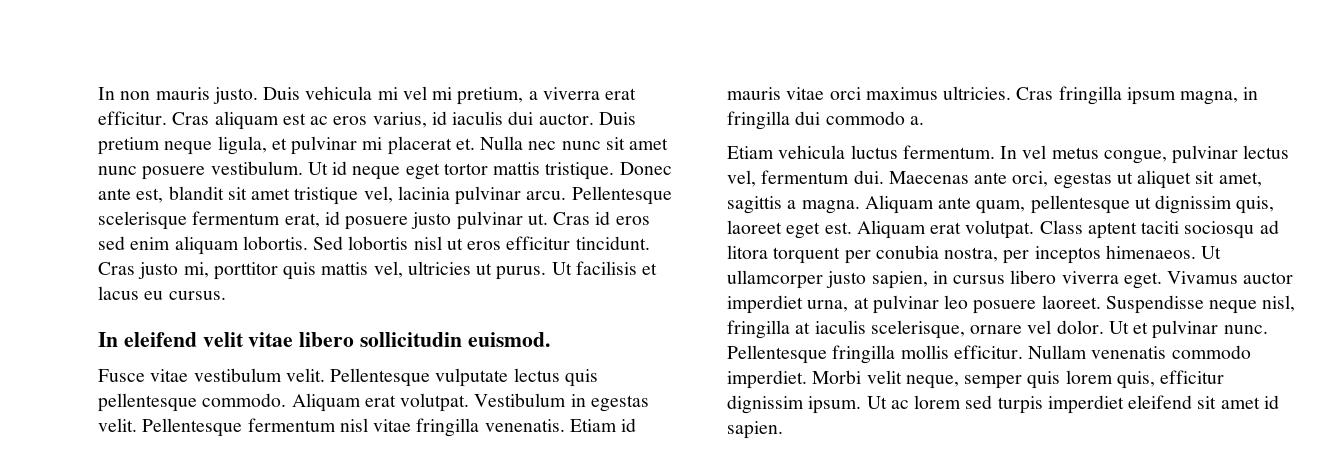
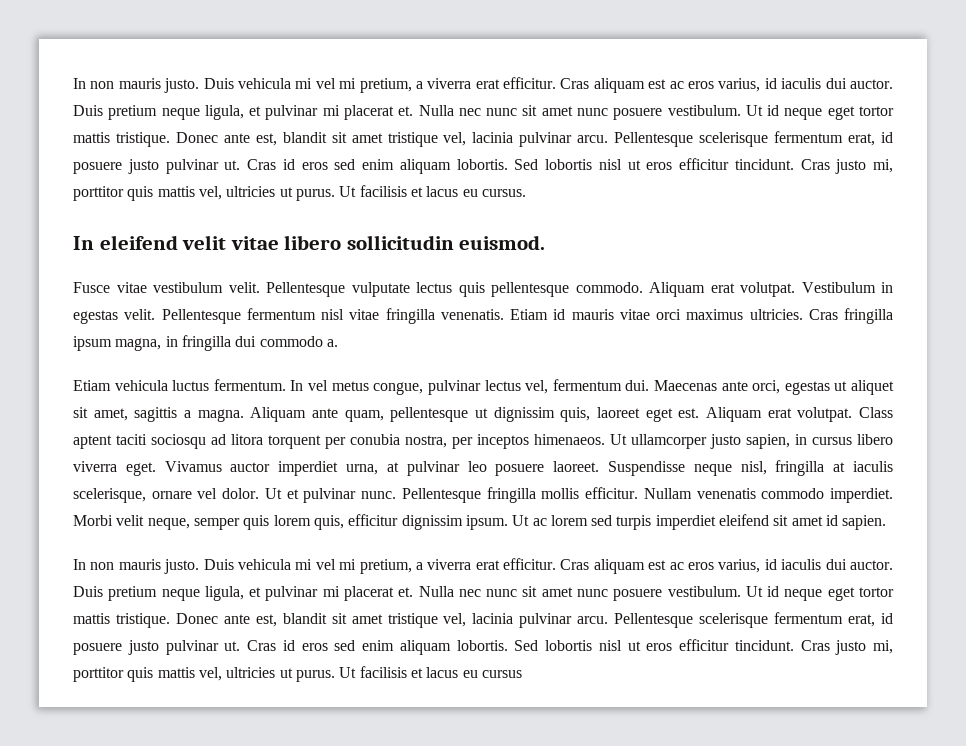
+ In non mauris justo. Duis vehicula mi vel mi pretium, a viverra erat efficitur. Cras aliquam est ac eros varius, id iaculis dui auctor. Duis pretium neque ligula, et pulvinar mi placerat et. Nulla nec nunc sit amet nunc posuere vestibulum. Ut id neque eget tortor mattis tristique. Donec ante est, blandit sit amet tristique vel, lacinia pulvinar arcu. Pellentesque scelerisque fermentum erat, id posuere justo pulvinar ut. Cras id eros sed enim aliquam lobortis. Sed lobortis nisl ut eros efficitur tincidunt. Cras justo mi, porttitor quis mattis vel, ultricies ut purus. Ut facilisis et lacus eu cursus

